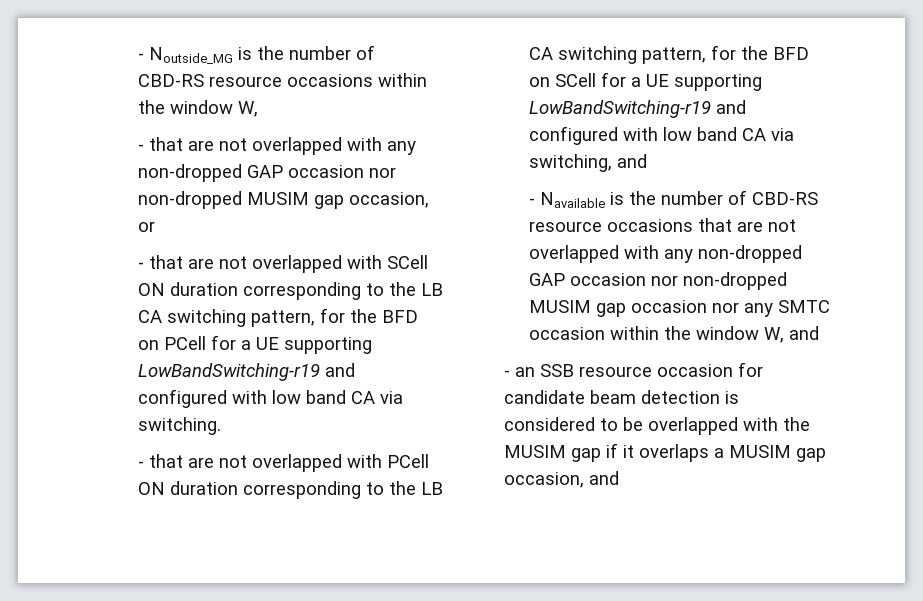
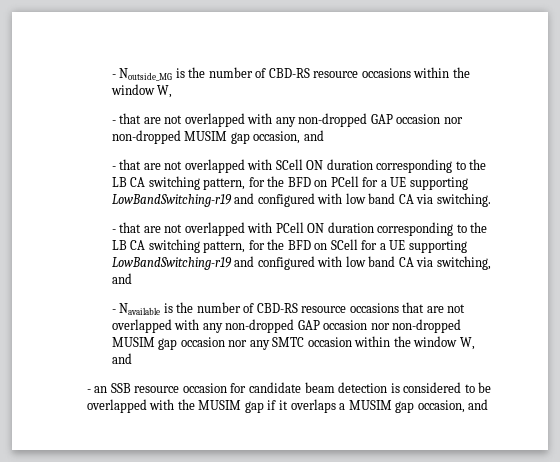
- - that are not overlapped with any non-dropped GAP occasion nor non-dropped MUSIM gap occasion, or
+ - that are not overlapped with any non-dropped GAP occasion nor non-dropped MUSIM gap occasion, and

